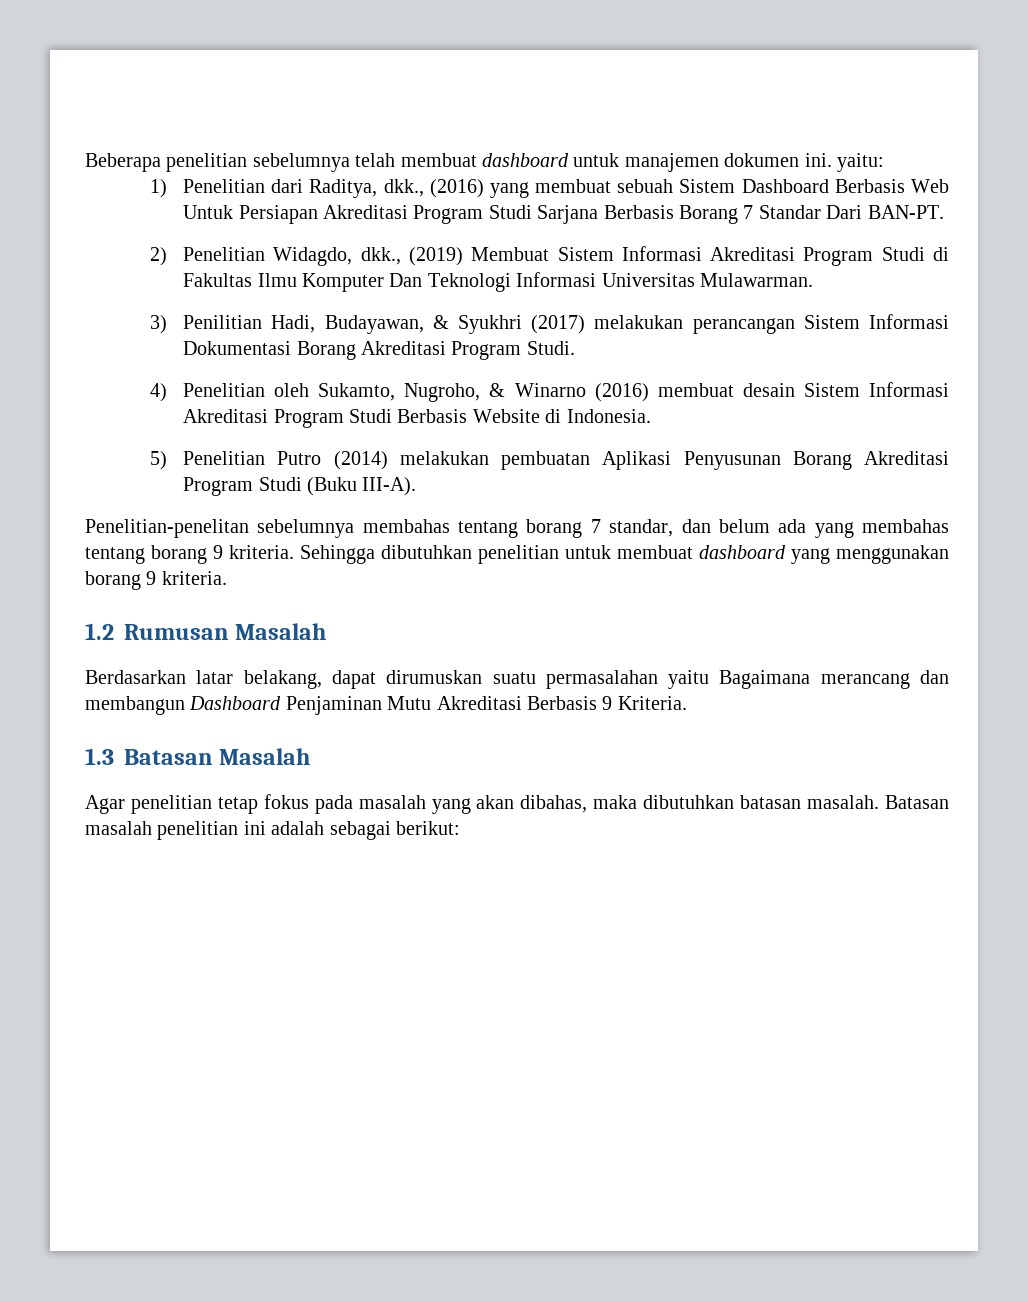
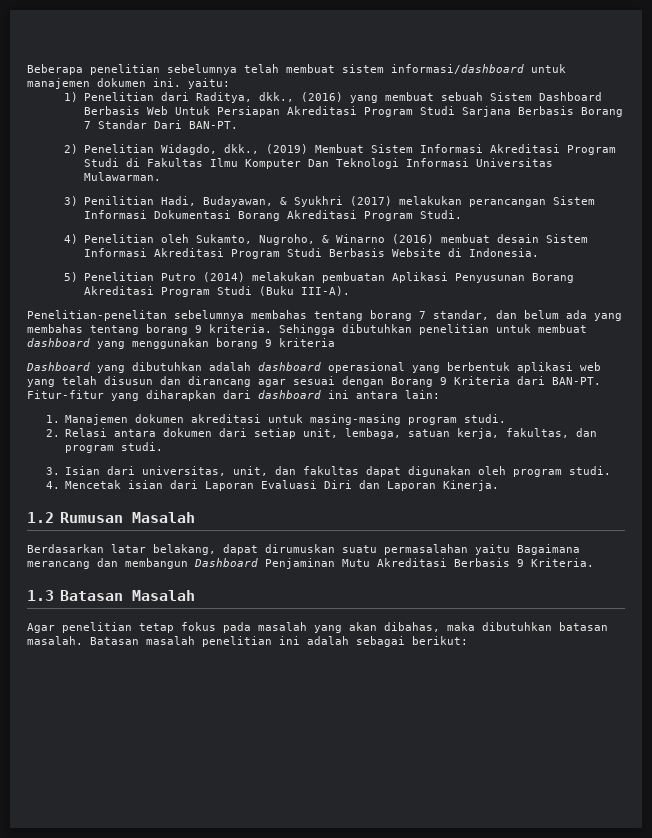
- Beberapa penelitian sebelumnya telah membuat dashboard untuk manajemen dokumen ini. yaitu:
+ Beberapa penelitian sebelumnya telah membuat sistem informasi/dashboard untuk manajemen dokumen ini. yaitu:
- Sehingga dibutuhkan penelitian untuk membuat dashboard yang menggunakan borang 9 kriteria.
+ Sehingga dibutuhkan penelitian untuk membuat dashboard yang menggunakan borang 9 kriteria
+ Dashboard yang dibutuhkan adalah dashboard operasional yang berbentuk aplikasi web yang telah disusun dan dirancang agar sesuai dengan Borang 9 Kriteria dari BAN-PT. Fitur-fitur yang diharapkan dari dashboard ini antara lain:
+ 1. Manajemen dokumen akreditasi untuk masing-masing program studi.
+ 2. Relasi antara dokumen dari setiap unit, lembaga, satuan kerja, fakultas, dan program studi.
+ 3. Isian dari universitas, unit, dan fakultas dapat digunakan oleh program studi.
+ 4. Mencetak isian dari Laporan Evaluasi Diri dan Laporan Kinerja.

